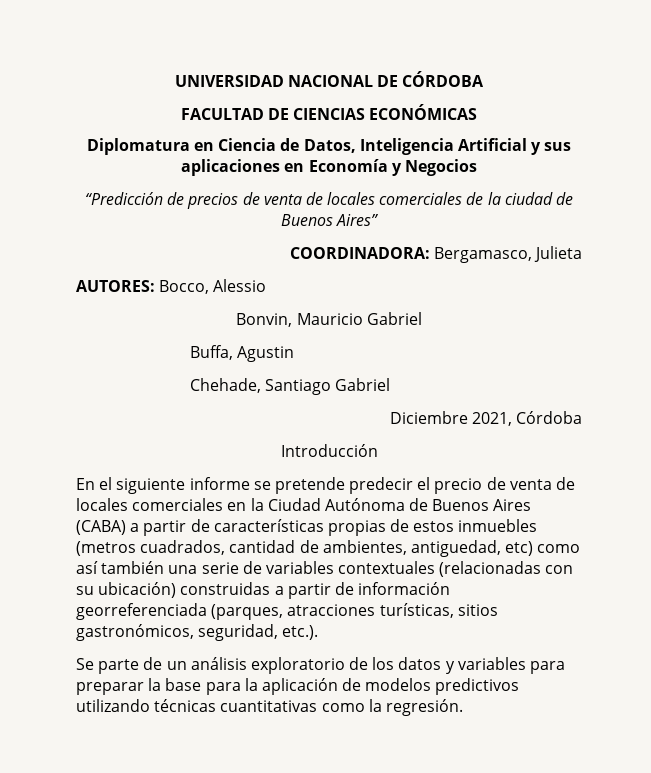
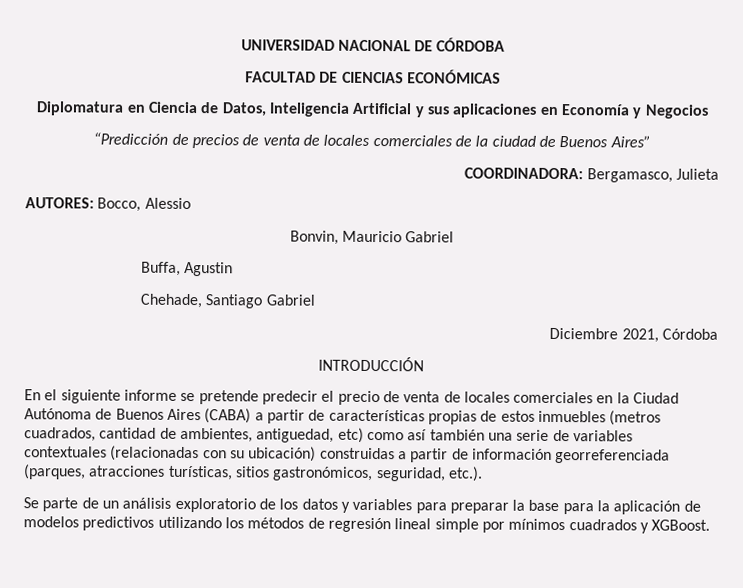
- Introducción
+ INTRODUCCIÓN
- Se parte de un análisis exploratorio de los datos y variables para preparar la base para la aplicación de modelos predictivos utilizando técnicas cuantitativas como la regresión.
+ Se parte de un análisis exploratorio de los datos y variables para preparar la base para la aplicación de modelos predictivos utilizando los métodos de regresión lineal simple por mínimos cuadrados y XGBoost.

